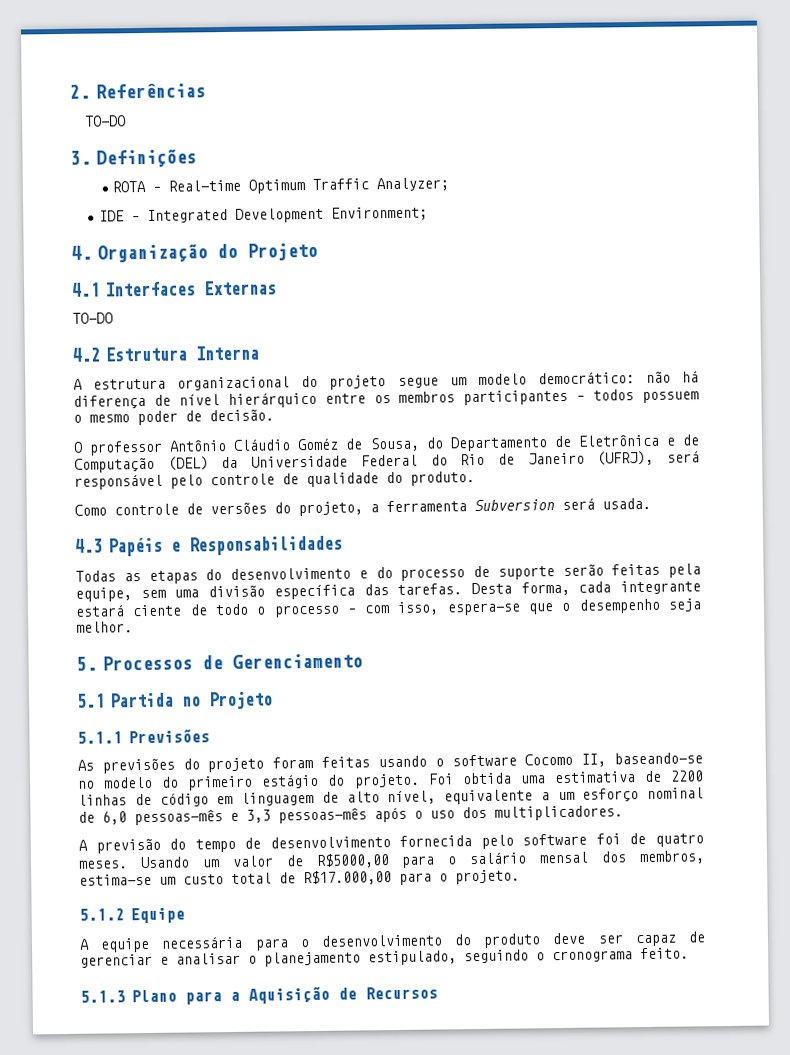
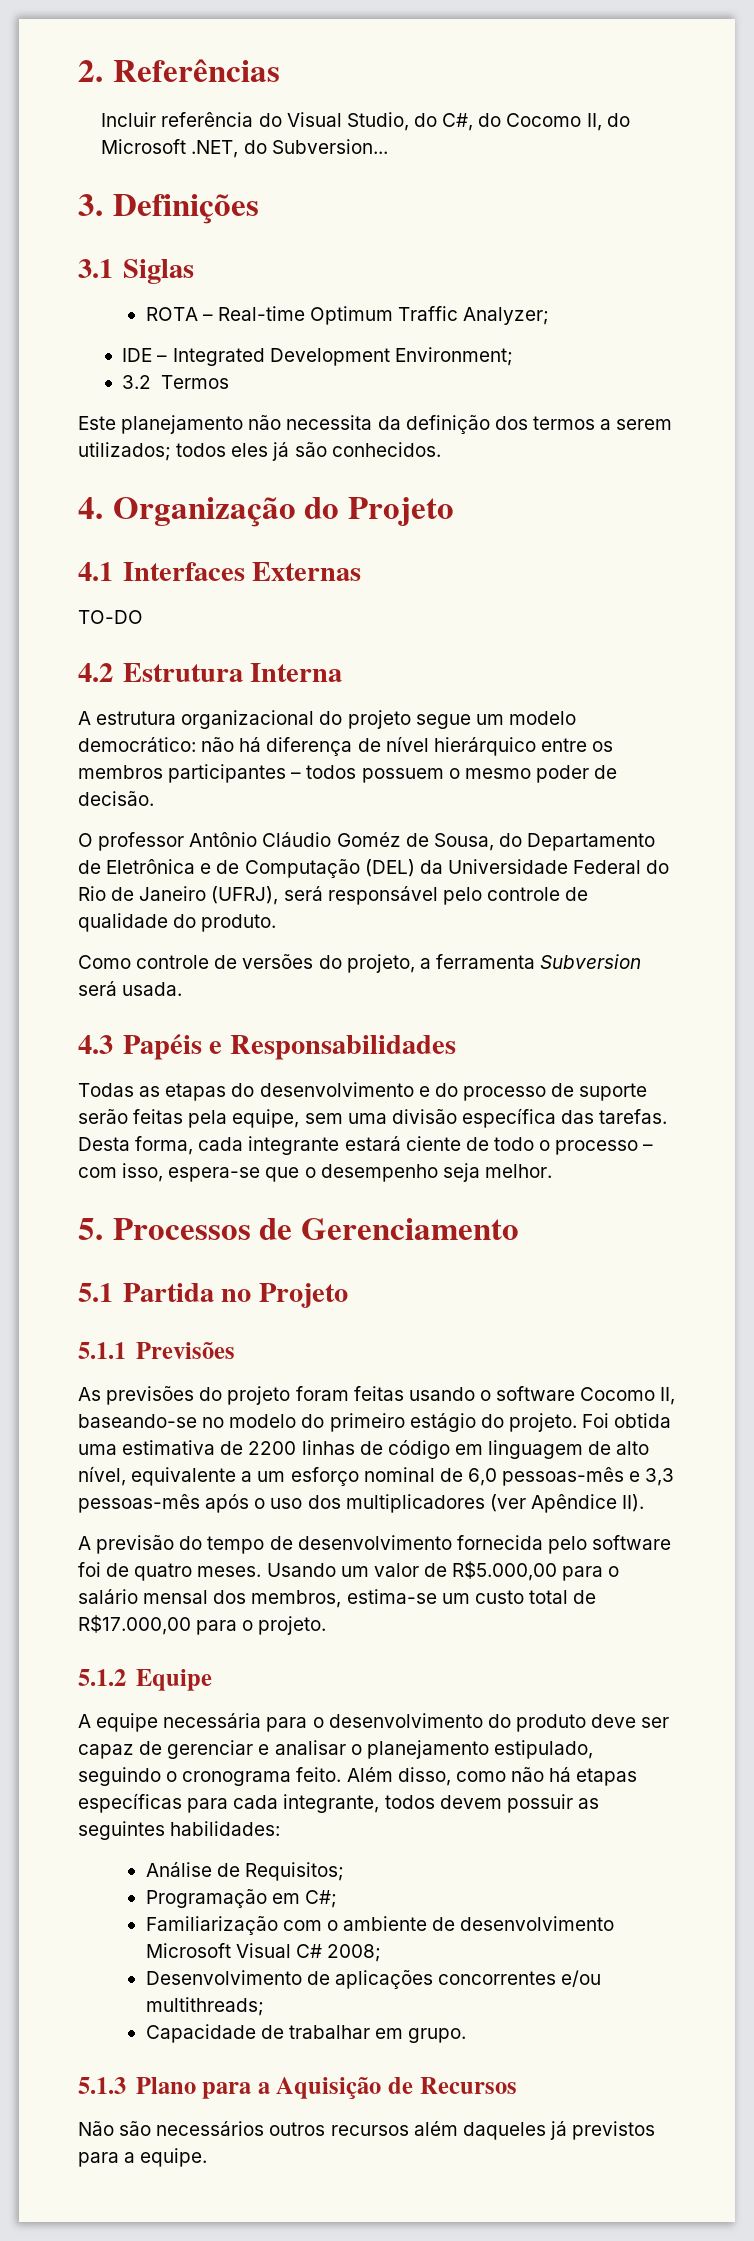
  2. Referências
- TO-DO
+ Incluir referência do Visual Studio, do C#, do Cocomo II, do Microsoft .NET, do Subversion...
+ 3.1 Siglas
+ 3.2 Termos
+ Este planejamento não necessita da definição dos termos a serem utilizados; todos eles já são conhecidos.
- Foi obtida uma estimativa de 2200 linhas de código em linguagem de alto nível, equivalente a um esforço nominal de 6,0 pessoas-mês e 3,3 pessoas-mês após o uso dos multiplicadores.
+ Foi obtida uma estimativa de 2200 linhas de código em linguagem de alto nível, equivalente a um esforço nominal de 6,0 pessoas-mês e 3,3 pessoas-mês após o uso dos multiplicadores (ver Apêndice II).
- Usando um valor de R$5000,00 para o salário mensal dos membros, estima-se um custo total de R$17.000,00 para o projeto.
+ Usando um valor de R$5.000,00 para o salário mensal dos membros, estima-se um custo total de R$17.000,00 para o projeto.
+ Além disso, como não há etapas específicas para cada integrante, todos devem possuir as seguintes habilidades:
+ Análise de Requisitos;
+ Programação em C#;
+ Familiarização com o ambiente de desenvolvimento Microsoft Visual C# 2008;
+ Desenvolvimento de aplicações concorrentes e/ou multithreads;
+ Capacidade de trabalhar em grupo.
+ Não são necessários outros recursos além daqueles já previstos para a equipe.

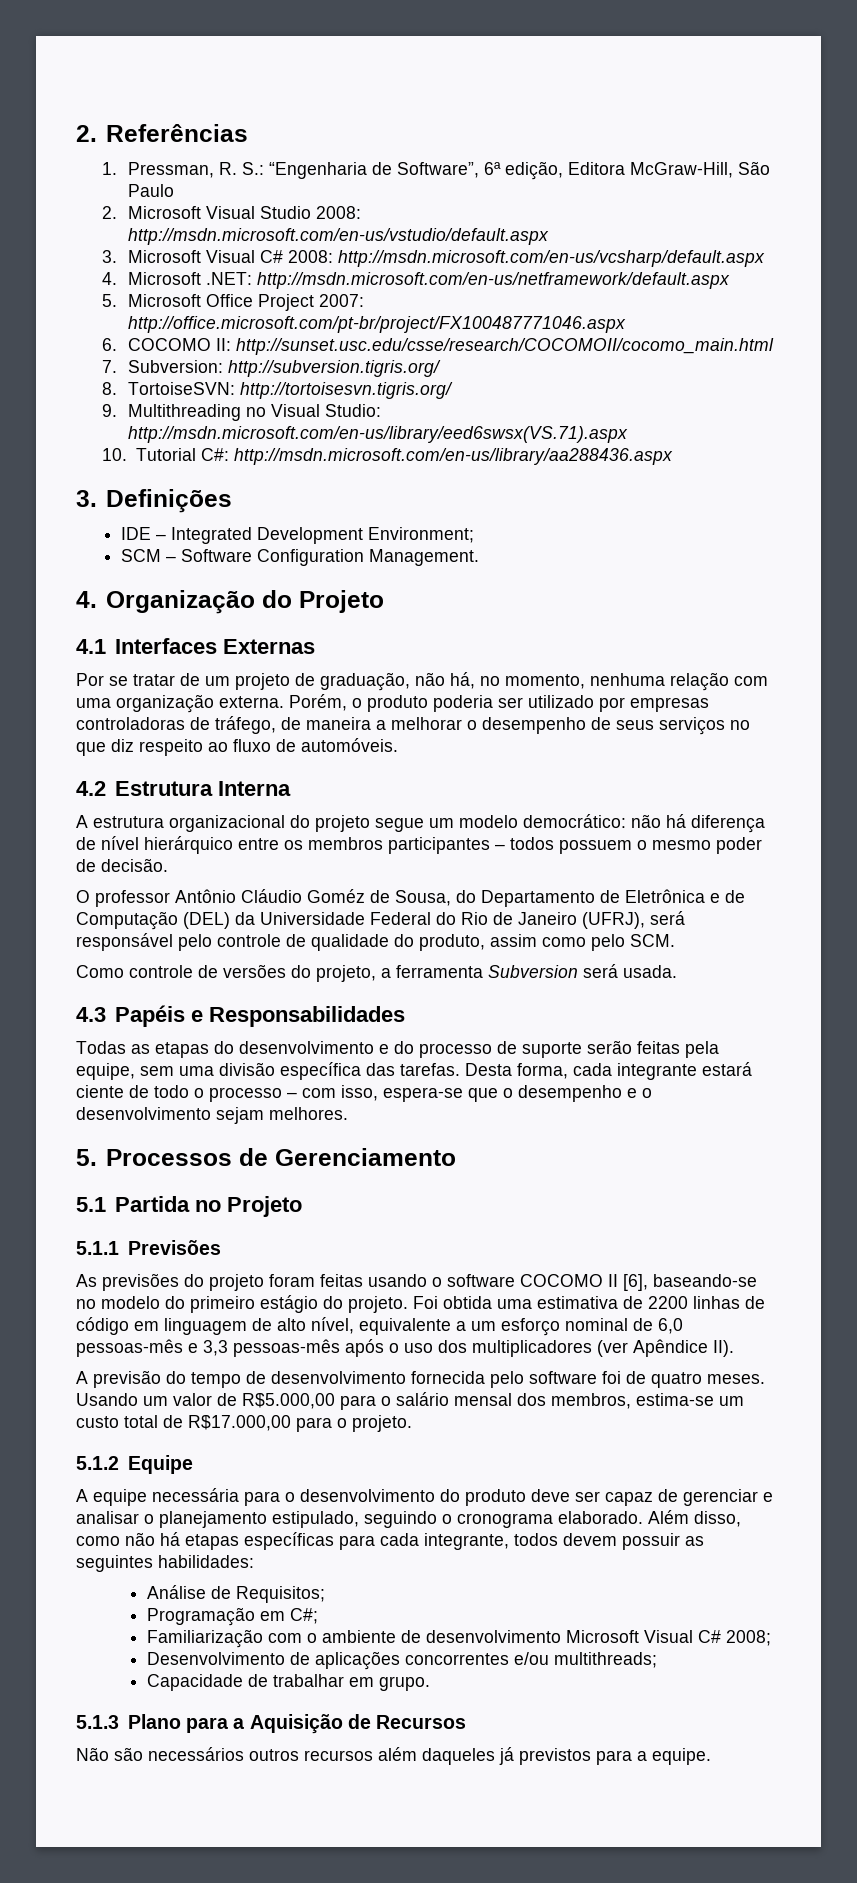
- Incluir referência do Visual Studio, do C#, do Cocomo II, do Microsoft .NET, do Subversion...
+ 1. Pressman, R. S.: “Engenharia de Software”, 6ª edição, Editora McGraw-Hill, São Paulo
+ 2. Microsoft Visual Studio 2008: http://msdn.microsoft.com/en-us/vstudio/default.aspx
+ 3. Microsoft Visual C# 2008: http://msdn.microsoft.com/en-us/vcsharp/default.aspx
+ 4. Microsoft .NET: http://msdn.microsoft.com/en-us/netframework/default.aspx
+ 5. Microsoft Office Project 2007: http://office.microsoft.com/pt-br/project/FX100487771046.aspx
+ 6. COCOMO II: http://sunset.usc.edu/csse/research/COCOMOII/cocomo_main.html
+ 7. Subversion: http://subversion.tigris.org/
+ 8. TortoiseSVN: http://tortoisesvn.tigris.org/
+ 9. Multithreading no Visual Studio: http://msdn.microsoft.com/en-us/library/eed6swsx(VS.71).aspx
+ 10. Tutorial C#: http://msdn.microsoft.com/en-us/library/aa288436.aspx
  3. Definições
- 3.1 Siglas
- ROTA – Real-time Optimum Traffic Analyzer;
- 3.2 Termos
- Este planejamento não necessita da definição dos termos a serem utilizados; todos eles já são conhecidos.
+ SCM – Software Configuration Management.
- TO-DO
+ Por se tratar de um projeto de graduação, não há, no momento, nenhuma relação com uma organização externa. Porém, o produto poderia ser utilizado por empresas controladoras de tráfego, de maneira a melhorar o desempenho de seus serviços no que diz respeito ao fluxo de automóveis.
- O professor Antônio Cláudio Goméz de Sousa, do Departamento de Eletrônica e de Computação (DEL) da Universidade Federal do Rio de Janeiro (UFRJ), será responsável pelo controle de qualidade do produto.
+ O professor Antônio Cláudio Goméz de Sousa, do Departamento de Eletrônica e de Computação (DEL) da Universidade Federal do Rio de Janeiro (UFRJ), será responsável pelo controle de qualidade do produto, assim como pelo SCM.
- Desta forma, cada integrante estará ciente de todo o processo – com isso, espera-se que o desempenho seja melhor.
+ Desta forma, cada integrante estará ciente de todo o processo – com isso, espera-se que o desempenho e o desenvolvimento sejam melhores.
- As previsões do projeto foram feitas usando o software Cocomo II, baseando-se no modelo do primeiro estágio do projeto.
+ As previsões do projeto foram feitas usando o software COCOMO II [6], baseando-se no modelo do primeiro estágio do projeto.
- A equipe necessária para o desenvolvimento do produto deve ser capaz de gerenciar e analisar o planejamento estipulado, seguindo o cronograma feito.
+ A equipe necessária para o desenvolvimento do produto deve ser capaz de gerenciar e analisar o planejamento estipulado, seguindo o cronograma elaborado.

